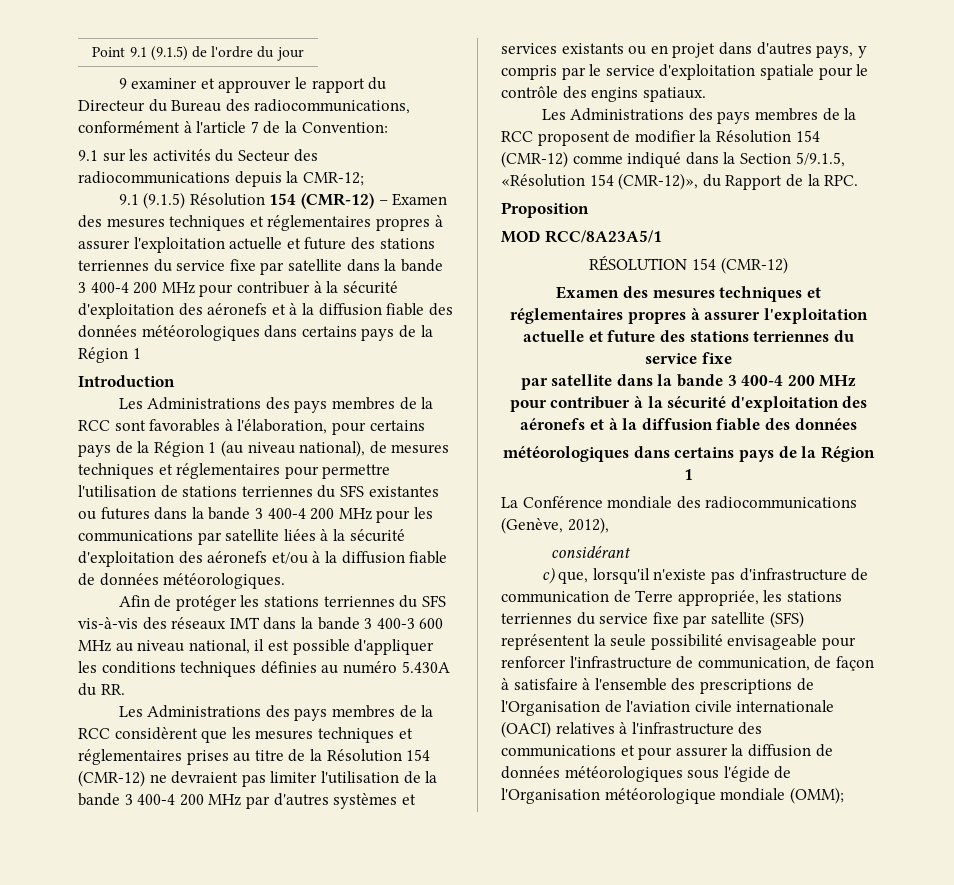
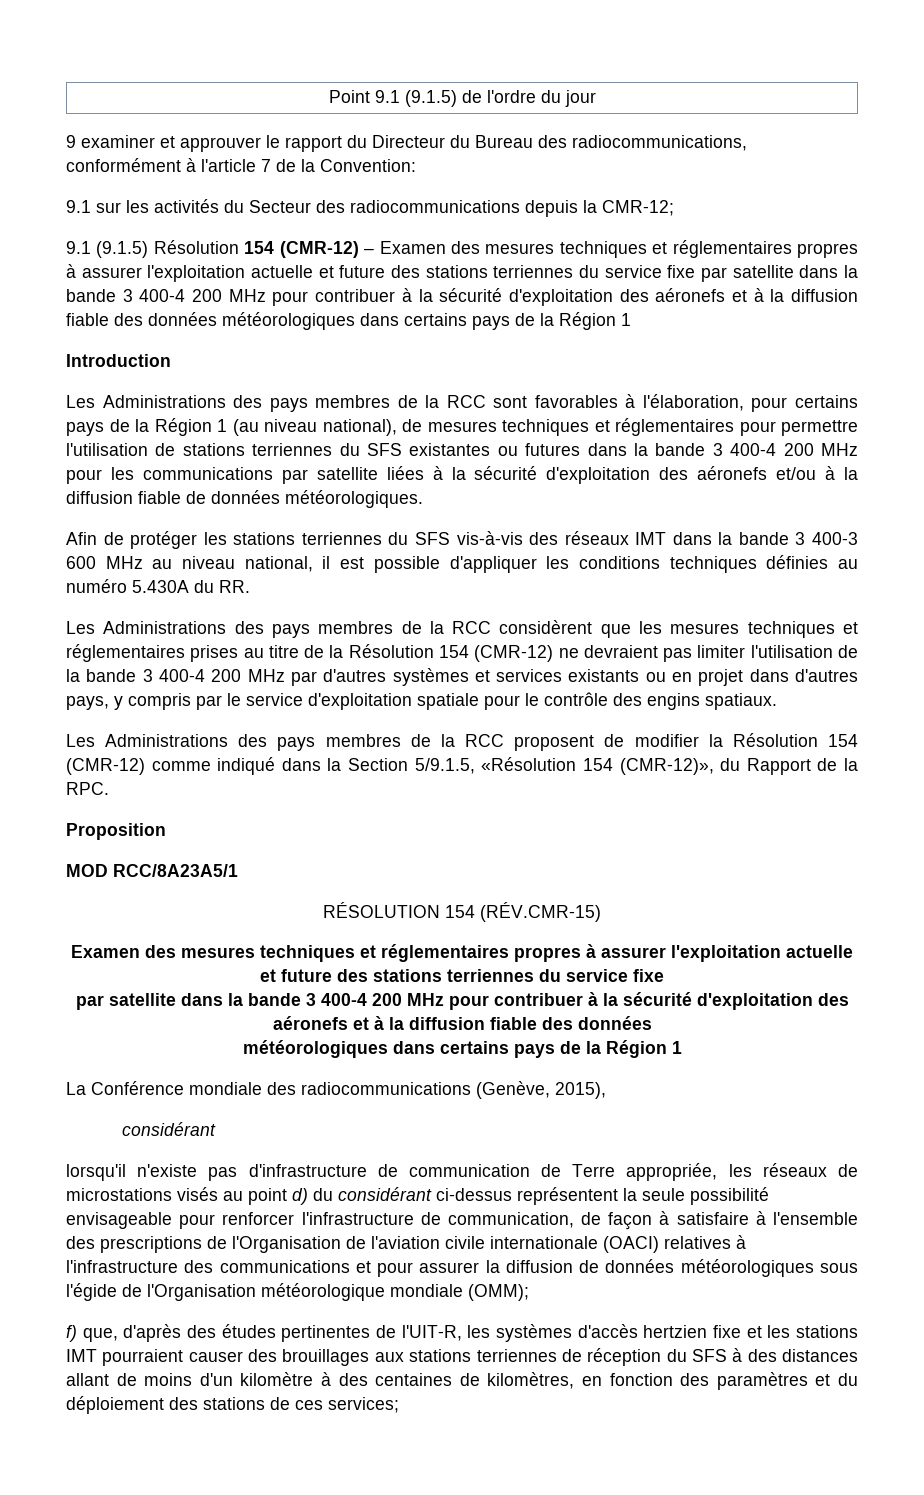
- RÉSOLUTION 154 (CMR-12)
+ RÉSOLUTION 154 (RÉV.CMR-15)
- La Conférence mondiale des radiocommunications (Genève, 2012),
+ La Conférence mondiale des radiocommunications (Genève, 2015),
- c) que, lorsqu'il n'existe pas d'infrastructure de communication de Terre appropriée, les stations terriennes du service fixe par satellite (SFS) représentent la seule possibilité envisageable pour renforcer l'infrastructure de communication, de façon à satisfaire à l'ensemble des prescriptions de l'Organisation de l'aviation civile internationale (OACI) relatives à l'infrastructure des communications et pour assurer la diffusion de données météorologiques sous l'égide de l'Organisation météorologique mondiale (OMM);
+ lorsqu'il n'existe pas d'infrastructure de communication de Terre appropriée, les réseaux de microstations visés au point d) du considérant ci-dessus représentent la seule possibilité envisageable pour renforcer l'infrastructure de communication, de façon à satisfaire à l'ensemble des prescriptions de l'Organisation de l'aviation civile internationale (OACI) relatives à l'infrastructure des communications et pour assurer la diffusion de données météorologiques sous l'égide de l'Organisation météorologique mondiale (OMM);
+ f) que, d'après des études pertinentes de l'UIT-R, les systèmes d'accès hertzien fixe et les stations IMT pourraient causer des brouillages aux stations terriennes de réception du SFS à des distances allant de moins d'un kilomètre à des centaines de kilomètres, en fonction des paramètres et du déploiement des stations de ces services;

